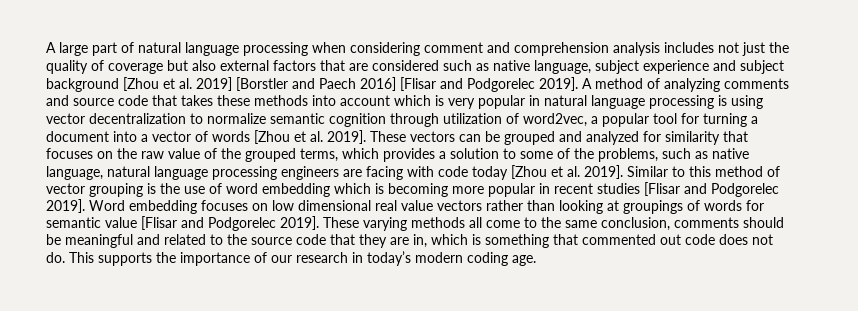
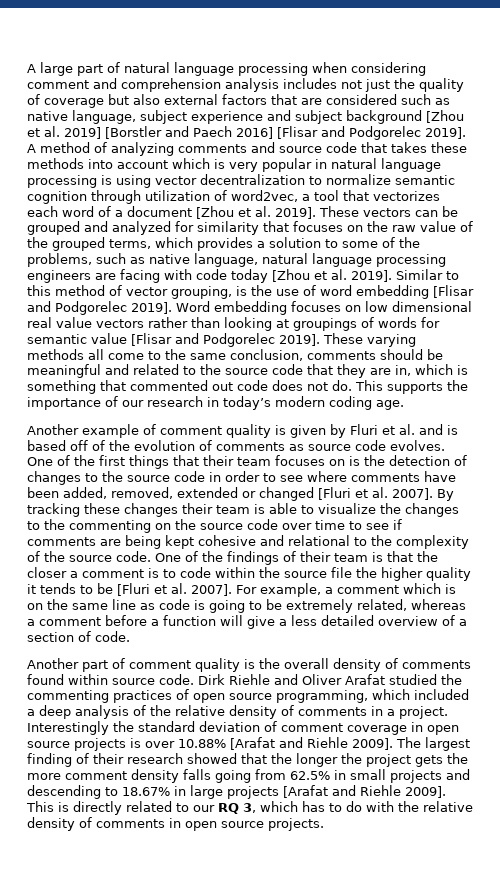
- A method of analyzing comments and source code that takes these methods into account which is very popular in natural language processing is using vector decentralization to normalize semantic cognition through utilization of word2vec, a popular tool for turning a document into a vector of words [Zhou et al. 2019].
+ A method of analyzing comments and source code that takes these methods into account which is very popular in natural language processing is using vector decentralization to normalize semantic cognition through utilization of word2vec, a tool that vectorizes each word of a document [Zhou et al. 2019].
- Similar to this method of vector grouping is the use of word embedding which is becoming more popular in recent studies [Flisar and Podgorelec 2019].
+ Similar to this method of vector grouping, is the use of word embedding [Flisar and Podgorelec 2019].
+ Another example of comment quality is given by Fluri et al. and is based off of the evolution of comments as source code evolves. One of the first things that their team focuses on is the detection of changes to the source code in order to see where comments have been added, removed, extended or changed [Fluri et al. 2007]. By tracking these changes their team is able to visualize the changes to the commenting on the source code over time to see if comments are being kept cohesive and relational to the complexity of the source code. One of the findings of their team is that the closer a comment is to code within the source file the higher quality it tends to be [Fluri et al. 2007]. For example, a comment which is on the same line as code is going to be extremely related, whereas a comment before a function will give a less detailed overview of a section of code.
+ Another part of comment quality is the overall density of comments found within source code. Dirk Riehle and Oliver Arafat studied the commenting practices of open source programming, which included a deep analysis of the relative density of comments in a project. Interestingly the standard deviation of comment coverage in open source projects is over 10.88% [Arafat and Riehle 2009]. The largest finding of their research showed that the longer the project gets the more comment density falls going from 62.5% in small projects and descending to 18.67% in large projects [Arafat and Riehle 2009]. This is directly related to our RQ 3, which has to do with the relative density of comments in open source projects.

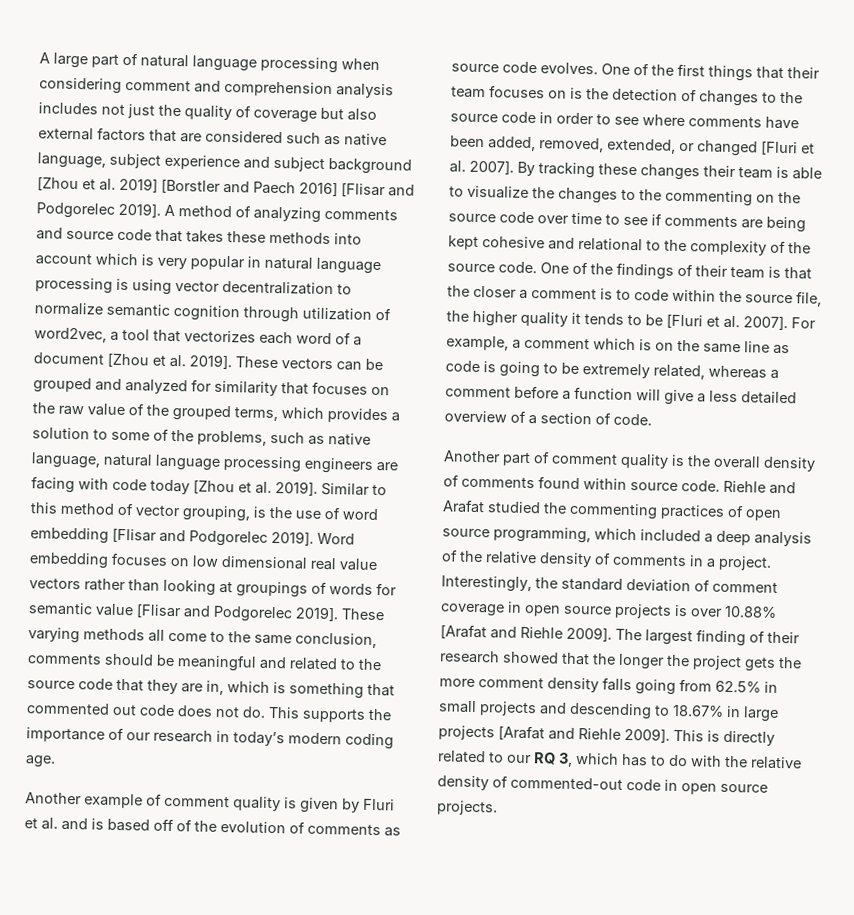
- One of the first things that their team focuses on is the detection of changes to the source code in order to see where comments have been added, removed, extended or changed [Fluri et al. 2007].
+ One of the first things that their team focuses on is the detection of changes to the source code in order to see where comments have been added, removed, extended, or changed [Fluri et al. 2007].
- One of the findings of their team is that the closer a comment is to code within the source file the higher quality it tends to be [Fluri et al. 2007].
+ One of the findings of their team is that the closer a comment is to code within the source file, the higher quality it tends to be [Fluri et al. 2007].
- Dirk Riehle and Oliver Arafat studied the commenting practices of open source programming, which included a deep analysis of the relative density of comments in a project.
+ Riehle and Arafat studied the commenting practices of open source programming, which included a deep analysis of the relative density of comments in a project.
- Interestingly the standard deviation of comment coverage in open source projects is over 10.88% [Arafat and Riehle 2009].
+ Interestingly, the standard deviation of comment coverage in open source projects is over 10.88% [Arafat and Riehle 2009].
- This is directly related to our RQ 3, which has to do with the relative density of comments in open source projects.
+ This is directly related to our RQ 3, which has to do with the relative density of commented-out code in open source projects.

